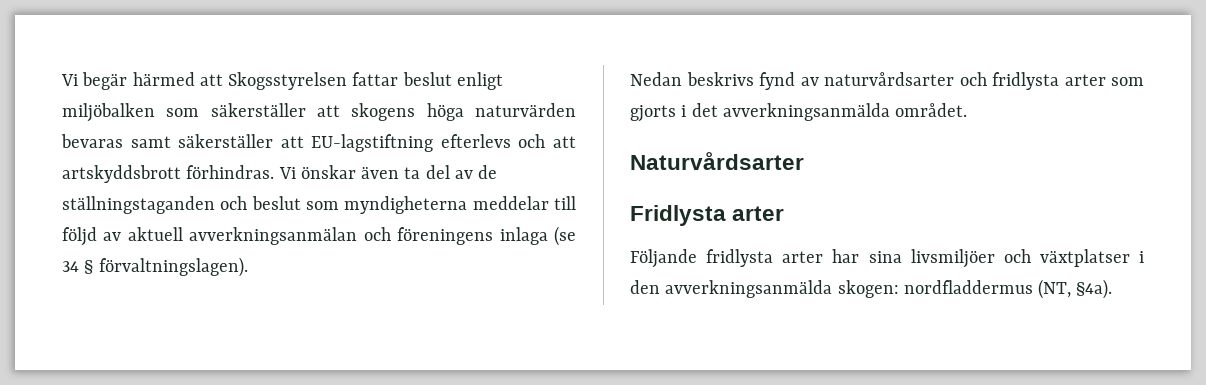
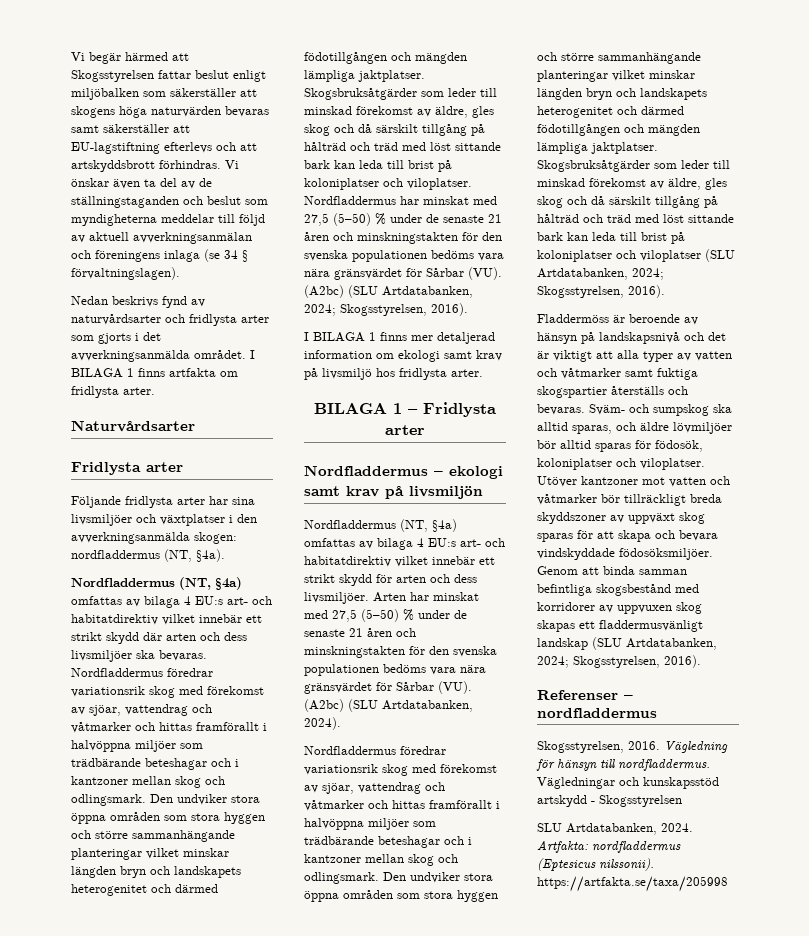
+ I BILAGA 1 finns artfakta om fridlysta arter.
+ Nordfladdermus (NT, §4a) omfattas av bilaga 4 EU:s art- och habitatdirektiv vilket innebär ett strikt skydd där arten och dess livsmiljöer ska bevaras. Nordfladdermus föredrar variationsrik skog med förekomst av sjöar, vattendrag och våtmarker och hittas framförallt i halvöppna miljöer som trädbärande beteshagar och i kantzoner mellan skog och odlingsmark. Den undviker stora öppna områden som stora hyggen och större sammanhängande planteringar vilket minskar längden bryn och landskapets heterogenitet och därmed födotillgången och mängden lämpliga jaktplatser. Skogsbruksåtgärder som leder till minskad förekomst av äldre, gles skog och då särskilt tillgång på hålträd och träd med löst sittande bark kan leda till brist på koloniplatser och viloplatser. Nordfladdermus har minskat med 27,5 (5–50) % under de senaste 21 åren och minskningstakten för den svenska populationen bedöms vara nära gränsvärdet för Sårbar (VU). (A2bc) (SLU Artdatabanken, 2024; Skogsstyrelsen, 2016).
+ I BILAGA 1 finns mer detaljerad information om ekologi samt krav på livsmiljö hos fridlysta arter.
+ BILAGA 1 – Fridlysta arter
+ Nordfladdermus – ekologi samt krav på livsmiljön
+ Nordfladdermus (NT, §4a) omfattas av bilaga 4 EU:s art- och habitatdirektiv vilket innebär ett strikt skydd för arten och dess livsmiljöer. Arten har minskat med 27,5 (5–50) % under de senaste 21 åren och minskningstakten för den svenska populationen bedöms vara nära gränsvärdet för Sårbar (VU). (A2bc) (SLU Artdatabanken, 2024).
+ Nordfladdermus föredrar variationsrik skog med förekomst av sjöar, vattendrag och våtmarker och hittas framförallt i halvöppna miljöer som trädbärande beteshagar och i kantzoner mellan skog och odlingsmark. Den undviker stora öppna områden som stora hyggen och större sammanhängande planteringar vilket minskar längden bryn och landskapets heterogenitet och därmed födotillgången och mängden lämpliga jaktplatser. Skogsbruksåtgärder som leder till minskad förekomst av äldre, gles skog och då särskilt tillgång på hålträd och träd med löst sittande bark kan leda till brist på koloniplatser och viloplatser (SLU Artdatabanken, 2024; Skogsstyrelsen, 2016).
+ Fladdermöss är beroende av hänsyn på landskapsnivå och det är viktigt att alla typer av vatten och våtmarker samt fuktiga skogspartier återställs och bevaras. Sväm- och sumpskog ska alltid sparas, och äldre lövmiljöer bör alltid sparas för födosök, koloniplatser och viloplatser. Utöver kantzoner mot vatten och våtmarker bör tillräckligt breda skyddszoner av uppväxt skog sparas för att skapa och bevara vindskyddade födosöksmiljöer. Genom att binda samman befintliga skogsbestånd med korridorer av uppvuxen skog skapas ett fladdermusvänligt landskap (SLU Artdatabanken, 2024; Skogsstyrelsen, 2016).
+ Referenser – nordfladdermus
+ Skogsstyrelsen, 2016. Vägledning för hänsyn till nordfladdermus. Vägledningar och kunskapsstöd artskydd - Skogsstyrelsen
+ SLU Artdatabanken, 2024. Artfakta: nordfladdermus (Eptesicus nilssonii). https://artfakta.se/taxa/205998

